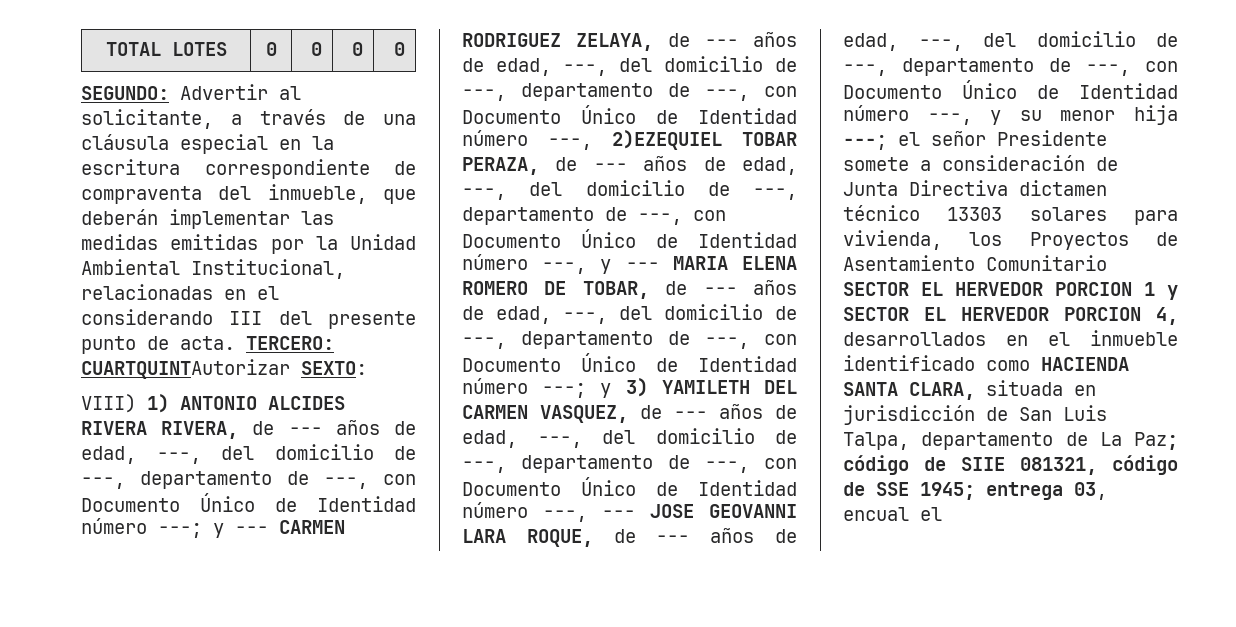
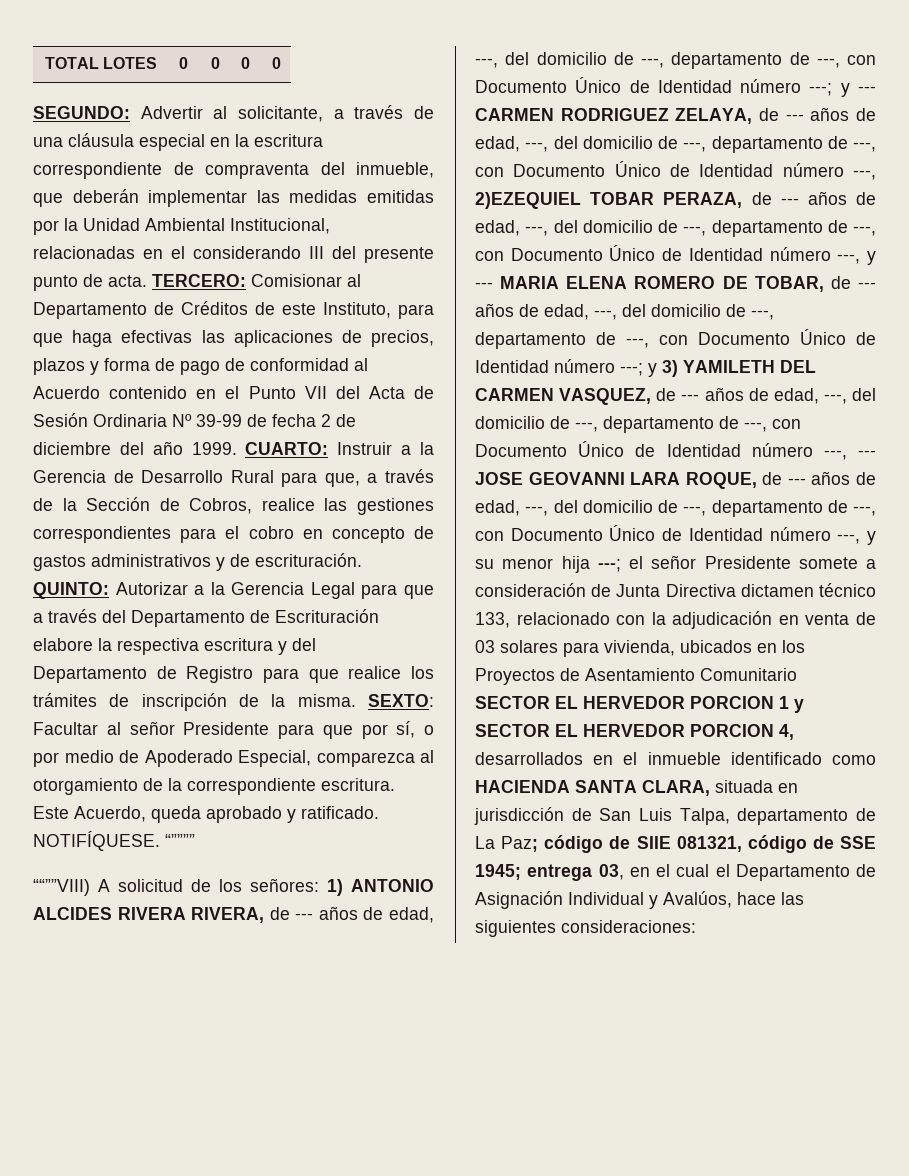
- CUARTQUINTAutorizar SEXTO:
- VIII) 1) ANTONIO ALCIDES RIVERA RIVERA, de --- años de edad, ---, del domicilio de ---, departamento de ---, con Documento Único de Identidad número ---;
+ Comisionar al Departamento de Créditos de este Instituto, para que haga efectivas las aplicaciones de precios, plazos y forma de pago de conformidad al Acuerdo contenido en el Punto VII del Acta de Sesión Ordinaria Nº 39-99 de fecha 2 de diciembre del año 1999. CUARTO: Instruir a la Gerencia de Desarrollo Rural para que, a través de la Sección de Cobros, realice las gestiones correspondientes para el cobro en concepto de gastos administrativos y de escrituración. QUINTO: Autorizar a la Gerencia Legal para que a través del Departamento de Escrituración elabore la respectiva escritura y del Departamento de Registro para que realice los trámites de inscripción de la misma. SEXTO: Facultar al señor Presidente para que por sí, o por medio de Apoderado Especial, comparezca al otorgamiento de la correspondiente escritura. Este Acuerdo, queda aprobado y ratificado. NOTIFÍQUESE. “””””
+ ““””VIII) A solicitud de los señores: 1) ANTONIO ALCIDES RIVERA RIVERA, de --- años de edad, ---, del domicilio de ---, departamento de ---, con Documento Único de Identidad número ---;
- el señor Presidente somete a consideración de Junta Directiva dictamen técnico 13303 solares para vivienda, los Proyectos de Asentamiento Comunitario SECTOR EL HERVEDOR PORCION 1 y SECTOR EL HERVEDOR PORCION 4, desarrollados en el inmueble identificado como HACIENDA SANTA CLARA, situada en jurisdicción de San Luis Talpa, departamento de La Paz;
+ el señor Presidente somete a consideración de Junta Directiva dictamen técnico 133, relacionado con la adjudicación en venta de 03 solares para vivienda, ubicados en los Proyectos de Asentamiento Comunitario SECTOR EL HERVEDOR PORCION 1 y SECTOR EL HERVEDOR PORCION 4, desarrollados en el inmueble identificado como HACIENDA SANTA CLARA, situada en jurisdicción de San Luis Talpa, departamento de La Paz;
- entrega 03, encual el
+ entrega 03, en el cual el Departamento de Asignación Individual y Avalúos, hace las siguientes consideraciones:

